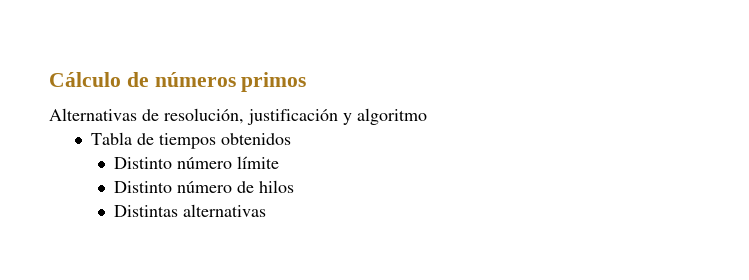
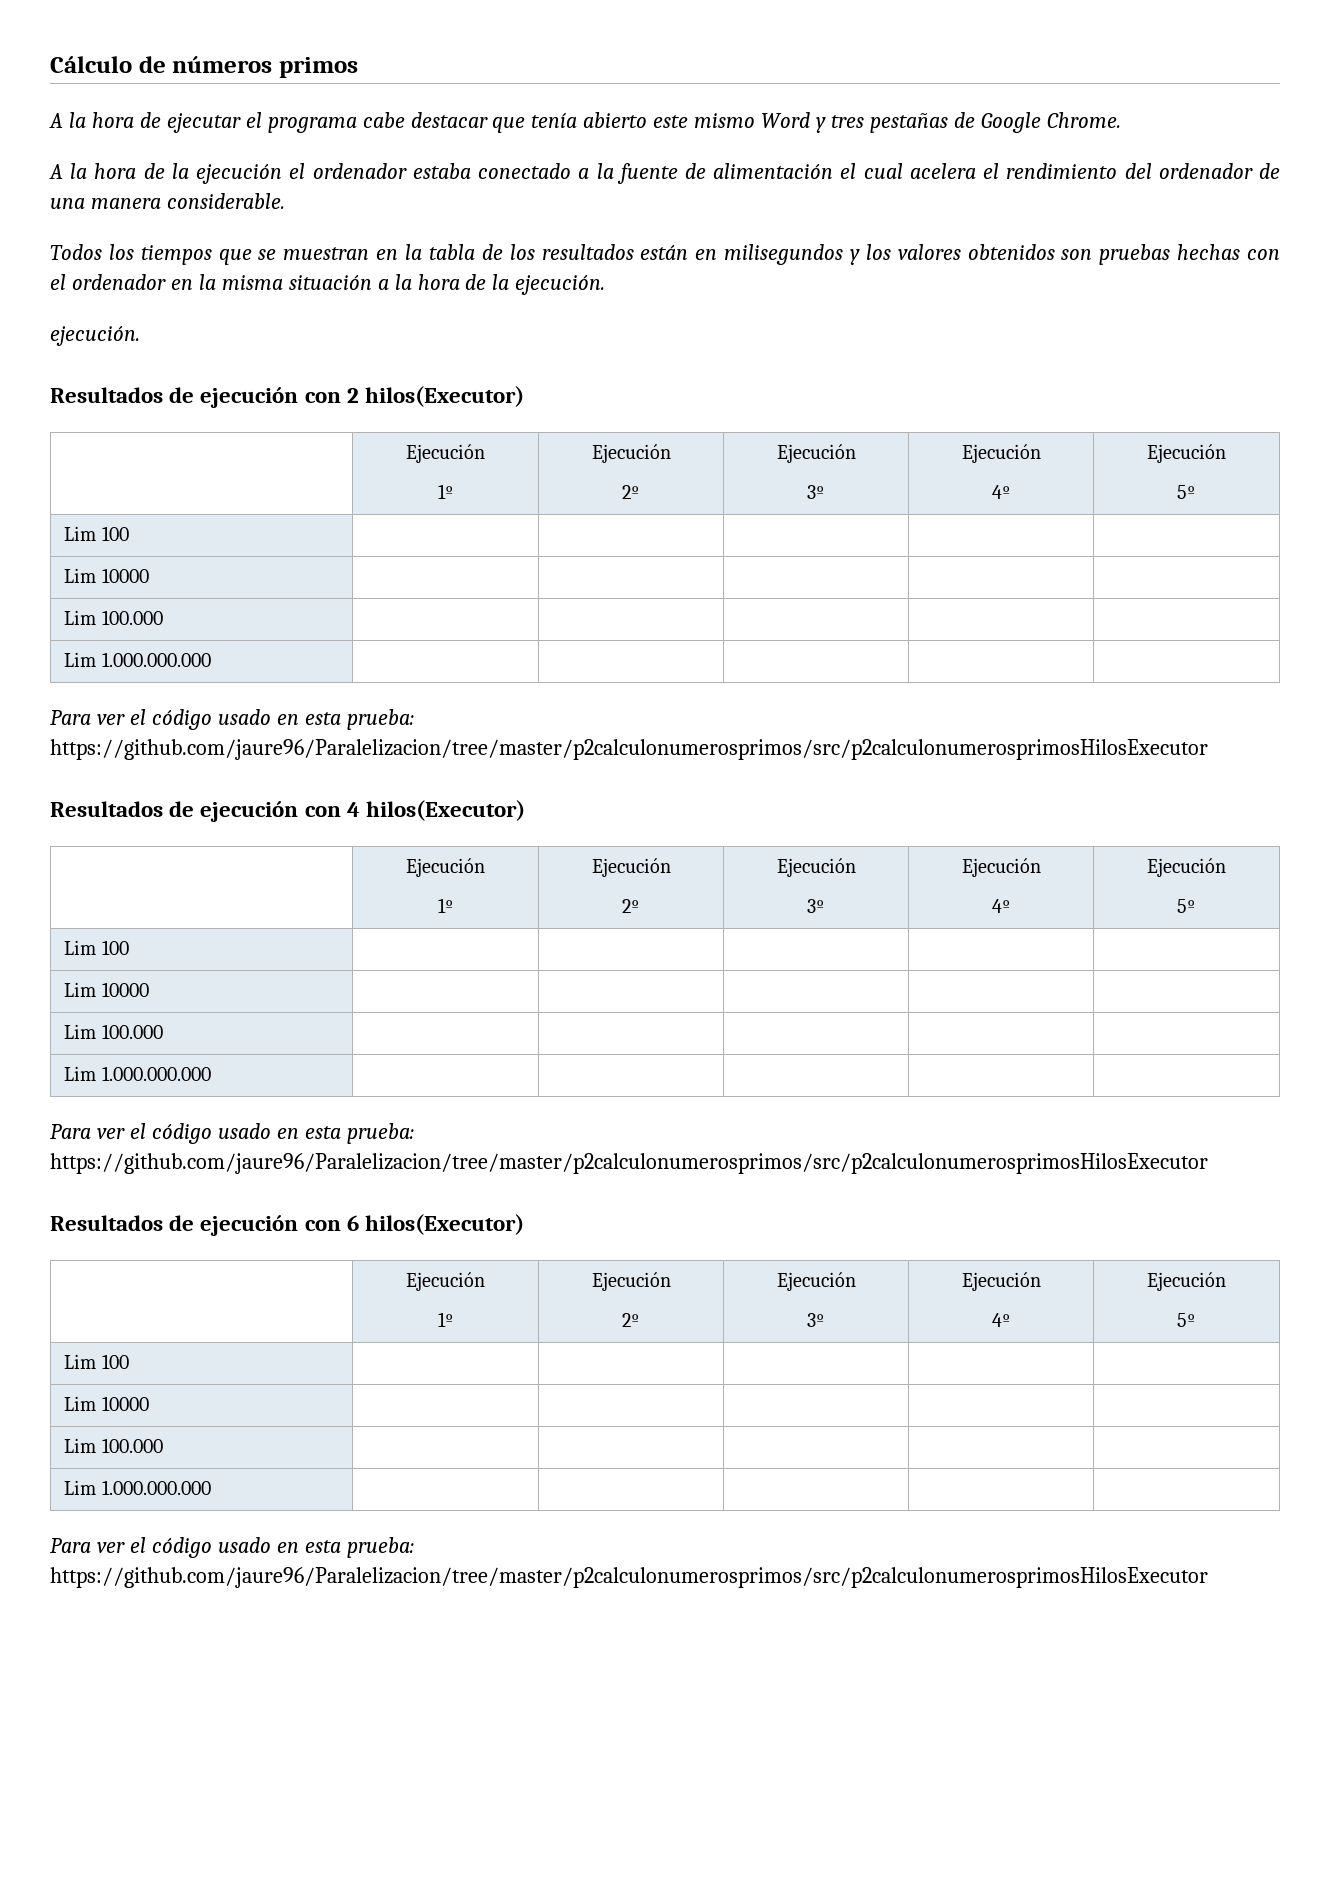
- Alternativas de resolución, justificación y algoritmo
- Tabla de tiempos obtenidos
- Distinto número límite
- Distinto número de hilos
- Distintas alternativas
+ A la hora de ejecutar el programa cabe destacar que tenía abierto este mismo Word y tres pestañas de Google Chrome.
+ A la hora de la ejecución el ordenador estaba conectado a la fuente de alimentación el cual acelera el rendimiento del ordenador de una manera considerable.
+ Todos los tiempos que se muestran en la tabla de los resultados están en milisegundos y los valores obtenidos son pruebas hechas con el ordenador en la misma situación a la hora de la ejecución.
+ ejecución.
+ Resultados de ejecución con 2 hilos(Executor)
+ | Ejecución
+ 1º | Ejecución
+ 2º | Ejecución
+ 3º | Ejecución
+ 4º | Ejecución
+ 5º
+ Lim 100 | | | | |
+ Lim 10000 | | | | |
+ Lim 100.000 | | | | |
+ Lim 1.000.000.000 | | | | |
+ Para ver el código usado en esta prueba: https://github.com/jaure96/Paralelizacion/tree/master/p2calculonumerosprimos/src/p2calculonumerosprimosHilosExecutor
+ Resultados de ejecución con 4 hilos(Executor)
+ | Ejecución
+ 1º | Ejecución
+ 2º | Ejecución
+ 3º | Ejecución
+ 4º | Ejecución
+ 5º
+ Lim 100 | | | | |
+ Lim 10000 | | | | |
+ Lim 100.000 | | | | |
+ Lim 1.000.000.000 | | | | |
+ Para ver el código usado en esta prueba: https://github.com/jaure96/Paralelizacion/tree/master/p2calculonumerosprimos/src/p2calculonumerosprimosHilosExecutor
+ Resultados de ejecución con 6 hilos(Executor)
+ | Ejecución
+ 1º | Ejecución
+ 2º | Ejecución
+ 3º | Ejecución
+ 4º | Ejecución
+ 5º
+ Lim 100 | | | | |
+ Lim 10000 | | | | |
+ Lim 100.000 | | | | |
+ Lim 1.000.000.000 | | | | |
+ Para ver el código usado en esta prueba: https://github.com/jaure96/Paralelizacion/tree/master/p2calculonumerosprimos/src/p2calculonumerosprimosHilosExecutor

